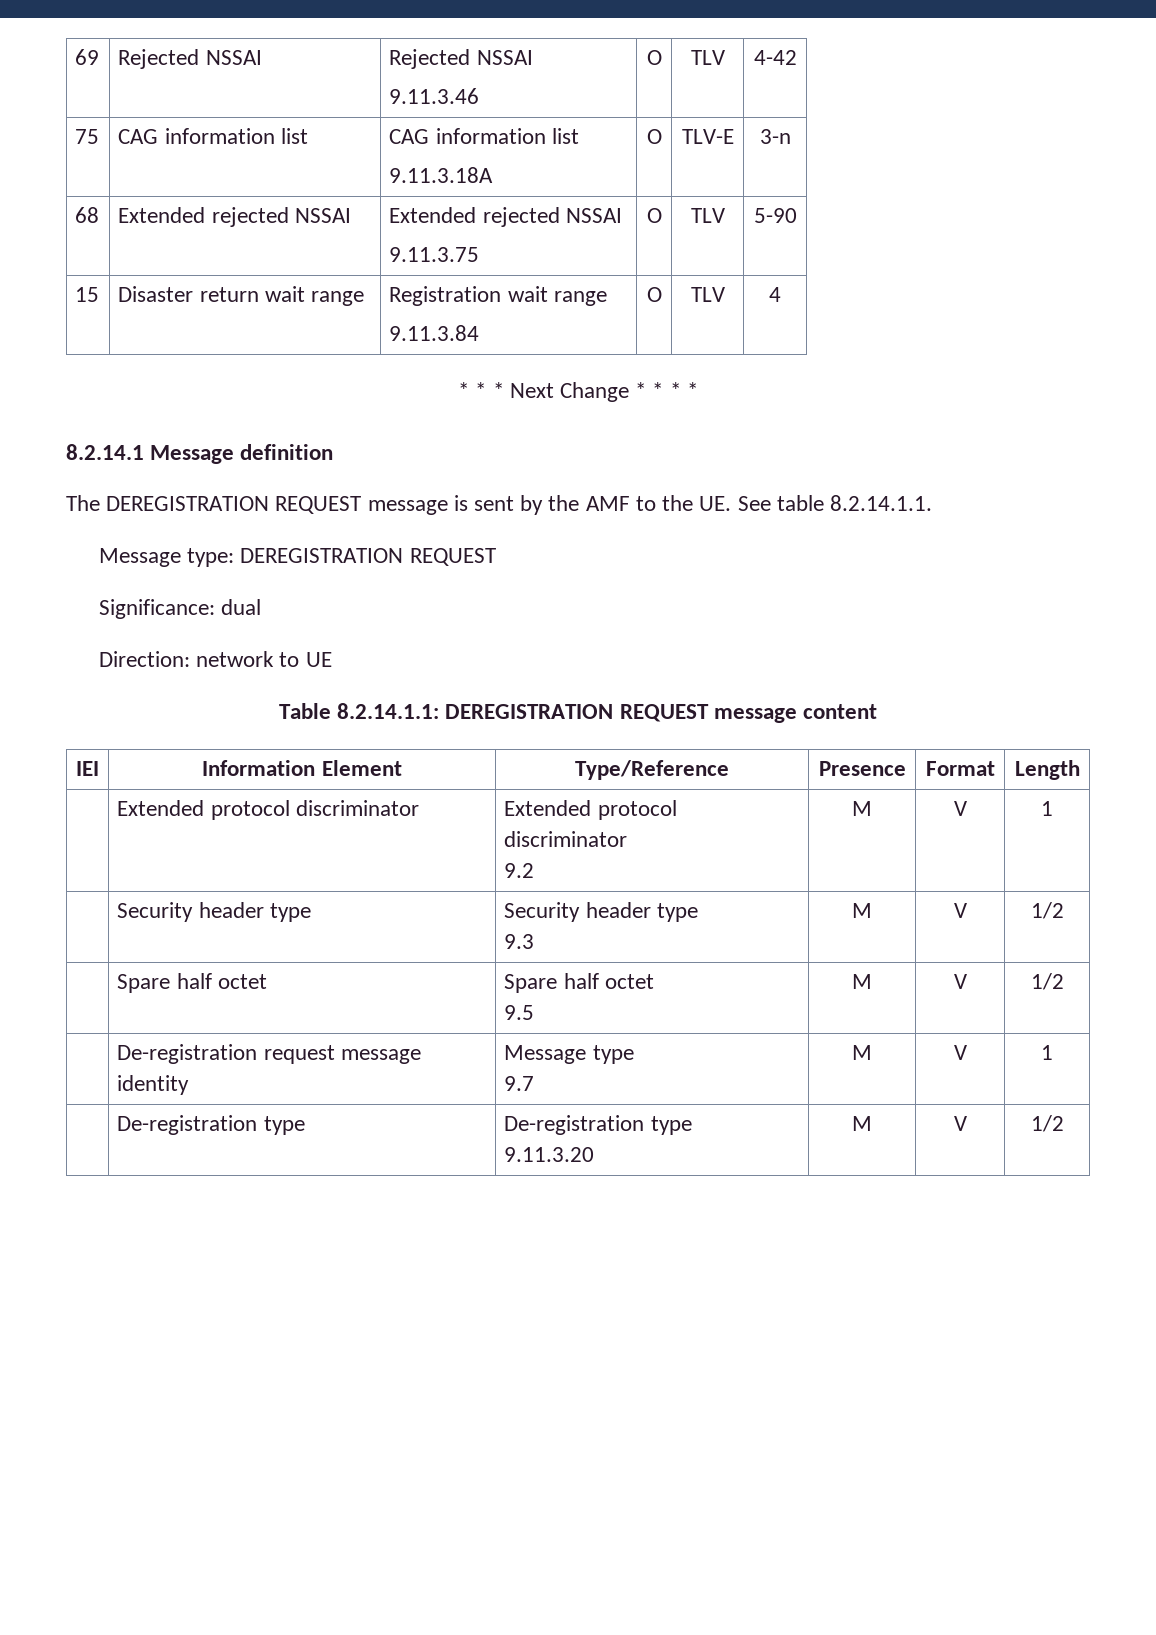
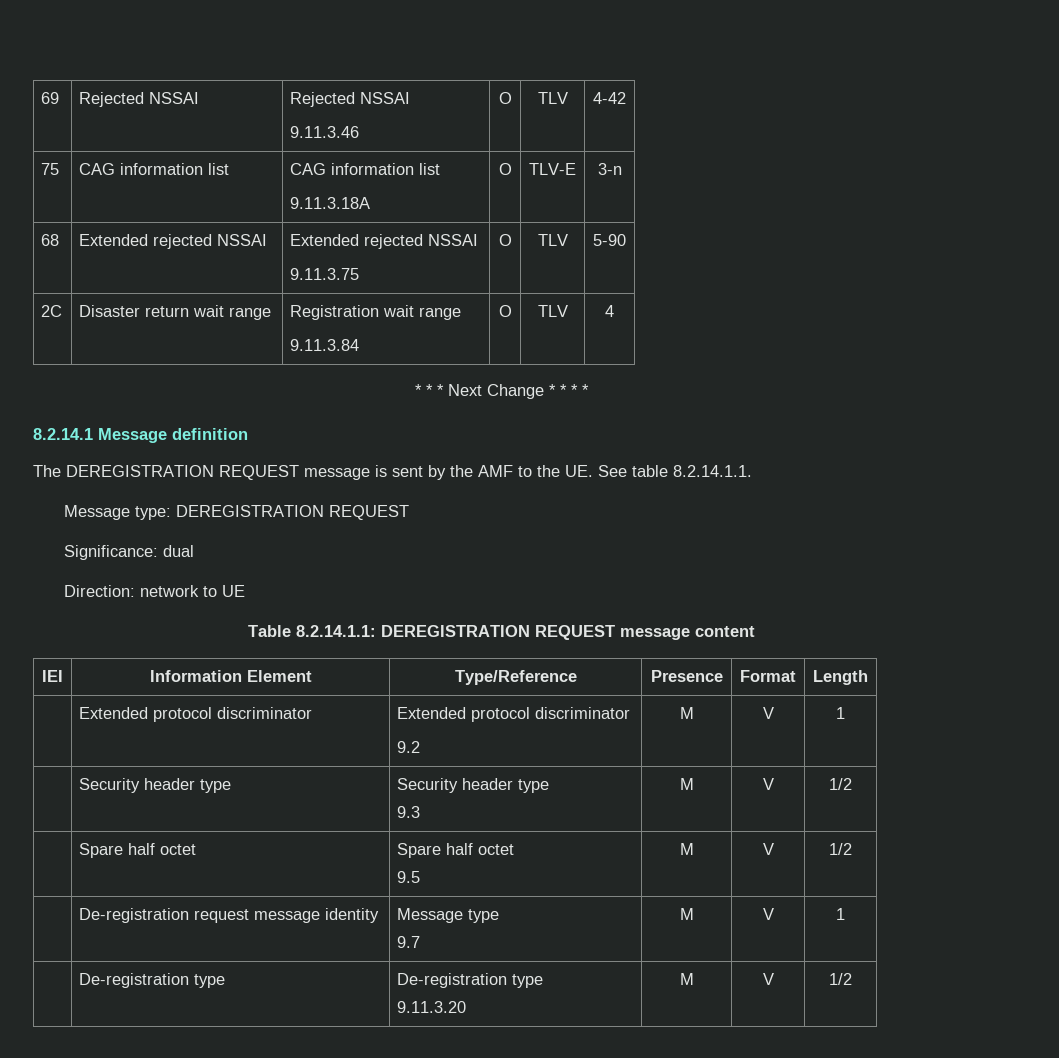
- 15 | Disaster return wait range | Registration wait range
+ 2C | Disaster return wait range | Registration wait range

